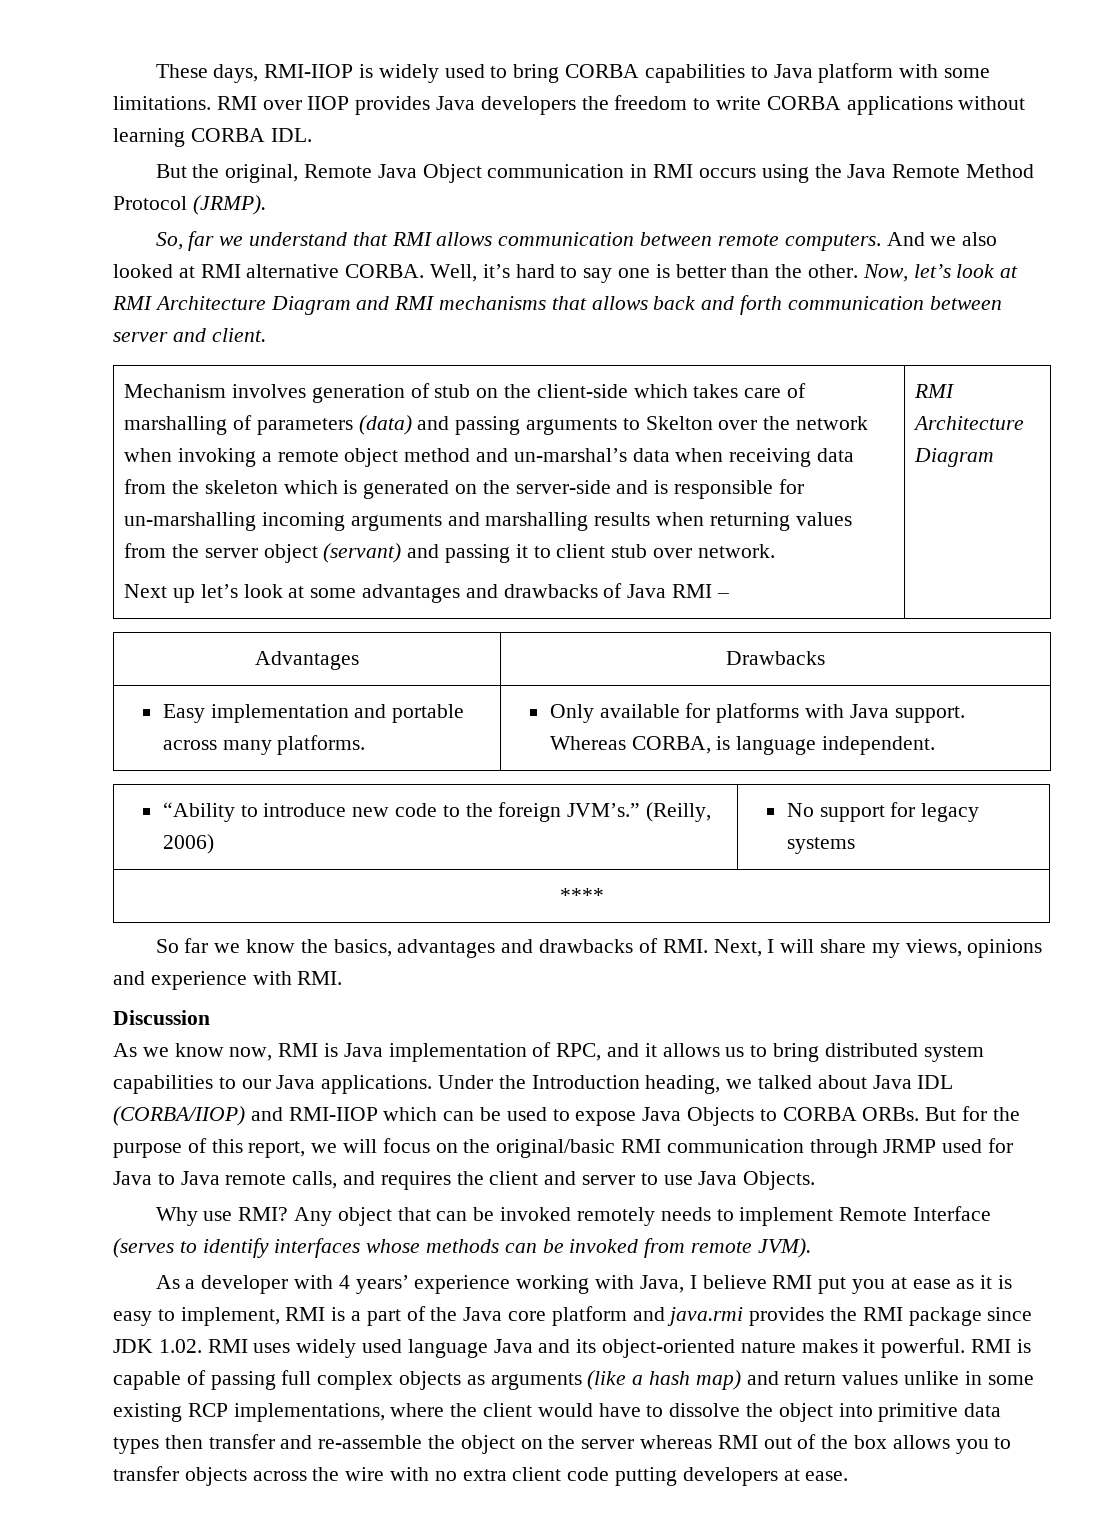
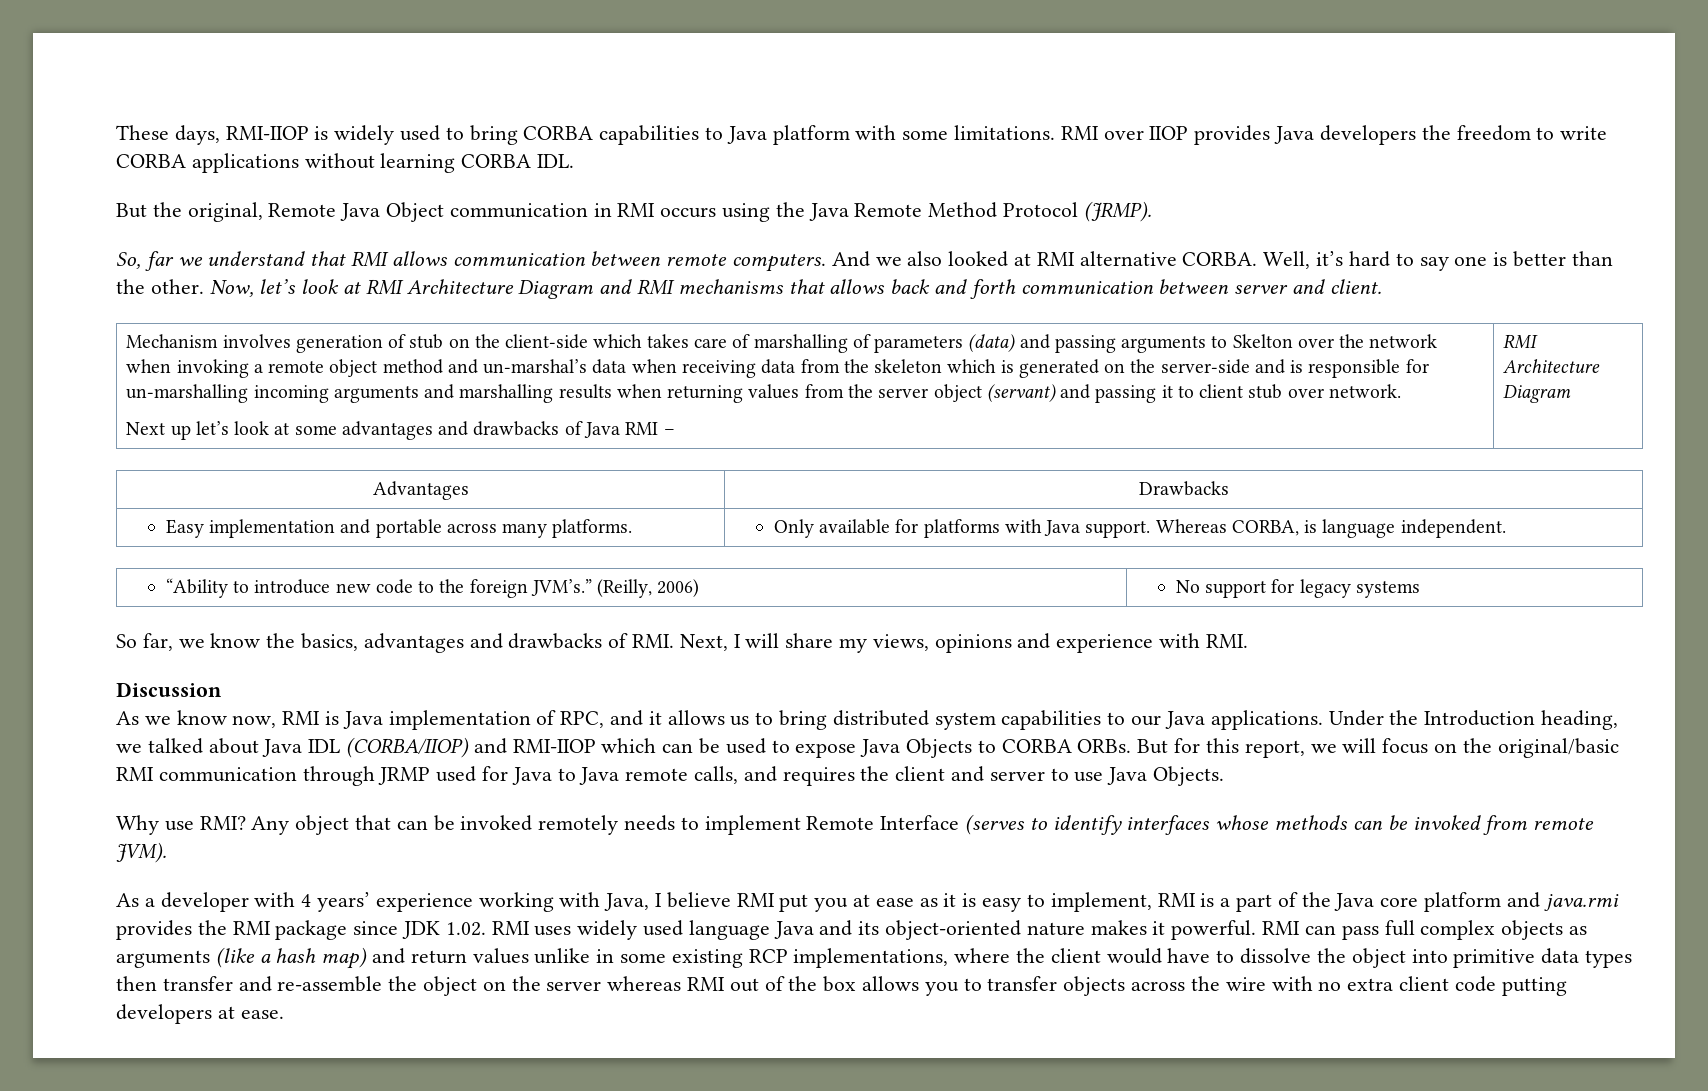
- ****
- So far we know the basics, advantages and drawbacks of RMI. Next, I will share my views, opinions and experience with RMI.
+ So far, we know the basics, advantages and drawbacks of RMI. Next, I will share my views, opinions and experience with RMI.
- But for the purpose of this report, we will focus on the original/basic RMI communication through JRMP used for Java to Java remote calls, and requires the client and server to use Java Objects.
+ But for this report, we will focus on the original/basic RMI communication through JRMP used for Java to Java remote calls, and requires the client and server to use Java Objects.
- RMI is capable of passing full complex objects as arguments (like a hash map) and return values unlike in some existing RCP implementations, where the client would have to dissolve the object into primitive data types then transfer and re-assemble the object on the server whereas RMI out of the box allows you to transfer objects across the wire with no extra client code putting developers at ease.
+ RMI can pass full complex objects as arguments (like a hash map) and return values unlike in some existing RCP implementations, where the client would have to dissolve the object into primitive data types then transfer and re-assemble the object on the server whereas RMI out of the box allows you to transfer objects across the wire with no extra client code putting developers at ease.

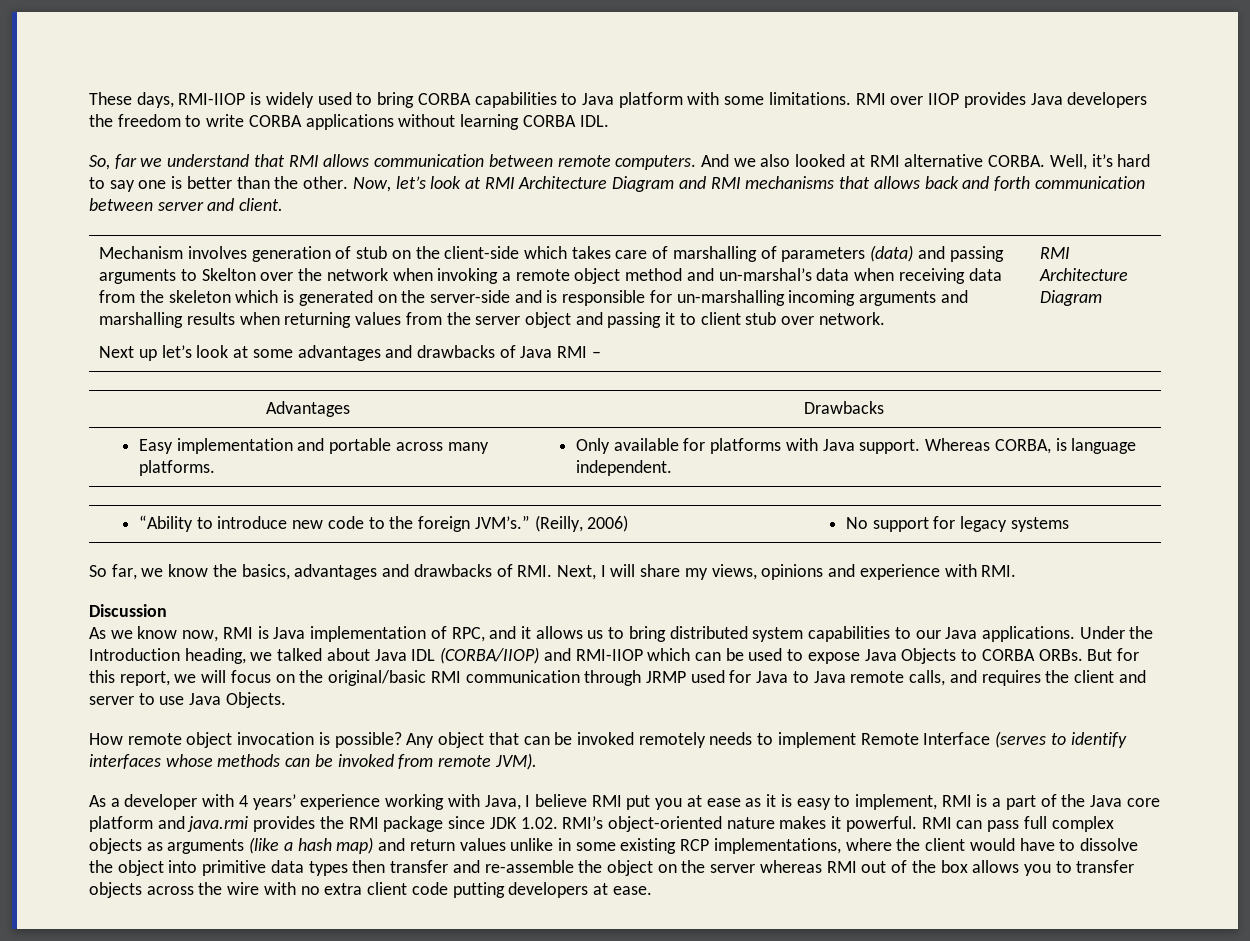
- But the original, Remote Java Object communication in RMI occurs using the Java Remote Method Protocol (JRMP).
- Mechanism involves generation of stub on the client-side which takes care of marshalling of parameters (data) and passing arguments to Skelton over the network when invoking a remote object method and un-marshal’s data when receiving data from the skeleton which is generated on the server-side and is responsible for un-marshalling incoming arguments and marshalling results when returning values from the server object (servant) and passing it to client stub over network.
+ Mechanism involves generation of stub on the client-side which takes care of marshalling of parameters (data) and passing arguments to Skelton over the network when invoking a remote object method and un-marshal’s data when receiving data from the skeleton which is generated on the server-side and is responsible for un-marshalling incoming arguments and marshalling results when returning values from the server object and passing it to client stub over network.
- Why use RMI?
+ How remote object invocation is possible?
- As a developer with 4 years’ experience working with Java, I believe RMI put you at ease as it is easy to implement, RMI is a part of the Java core platform and java.rmi provides the RMI package since JDK 1.02. RMI uses widely used language Java and its object-oriented nature makes it powerful.
+ As a developer with 4 years’ experience working with Java, I believe RMI put you at ease as it is easy to implement, RMI is a part of the Java core platform and java.rmi provides the RMI package since JDK 1.02. RMI’s object-oriented nature makes it powerful.

